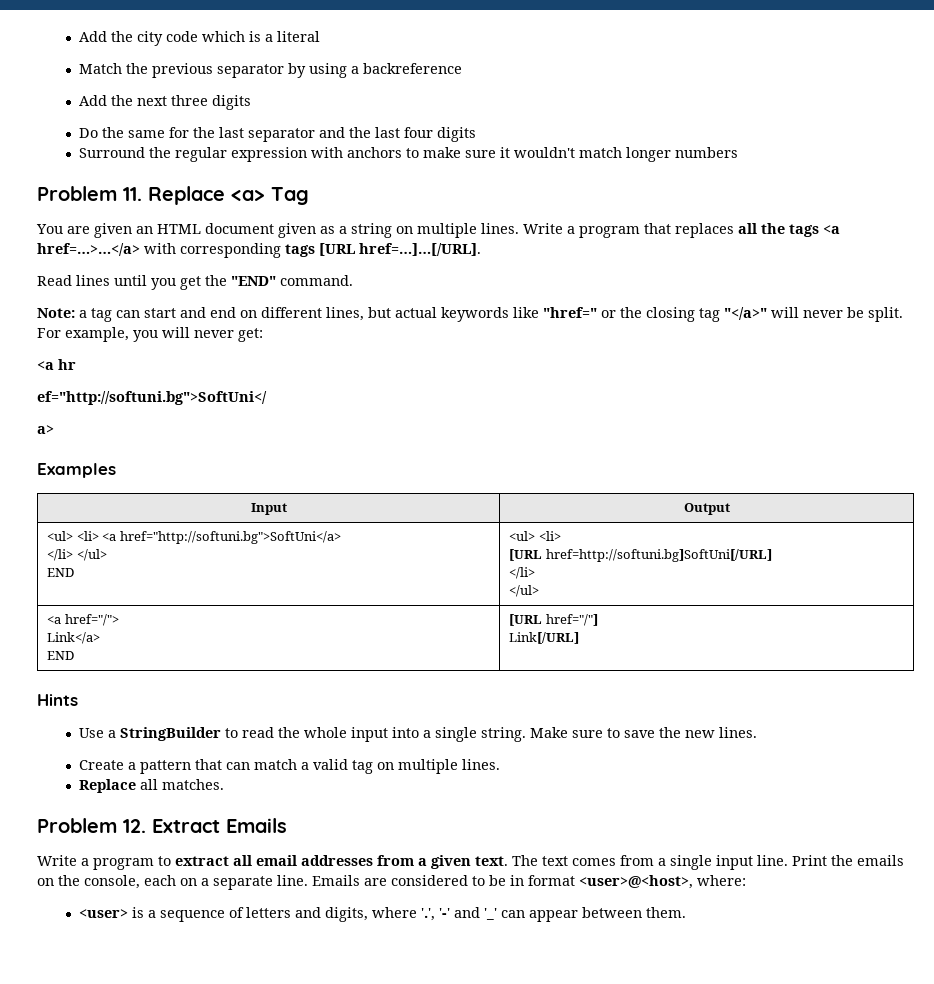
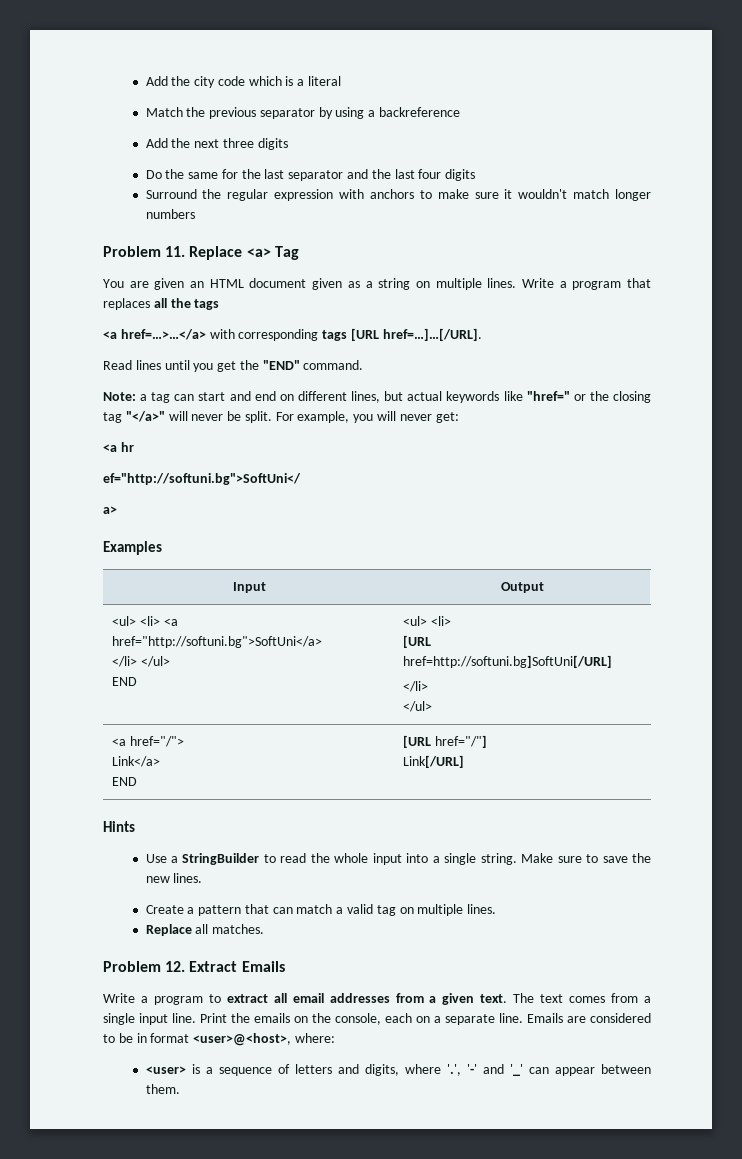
- Write a program that replaces all the tags <a href=…>…</a> with corresponding tags [URL href=…]…[/URL].
+ Write a program that replaces all the tags
+ <a href=…>…</a> with corresponding tags [URL href=…]…[/URL].

